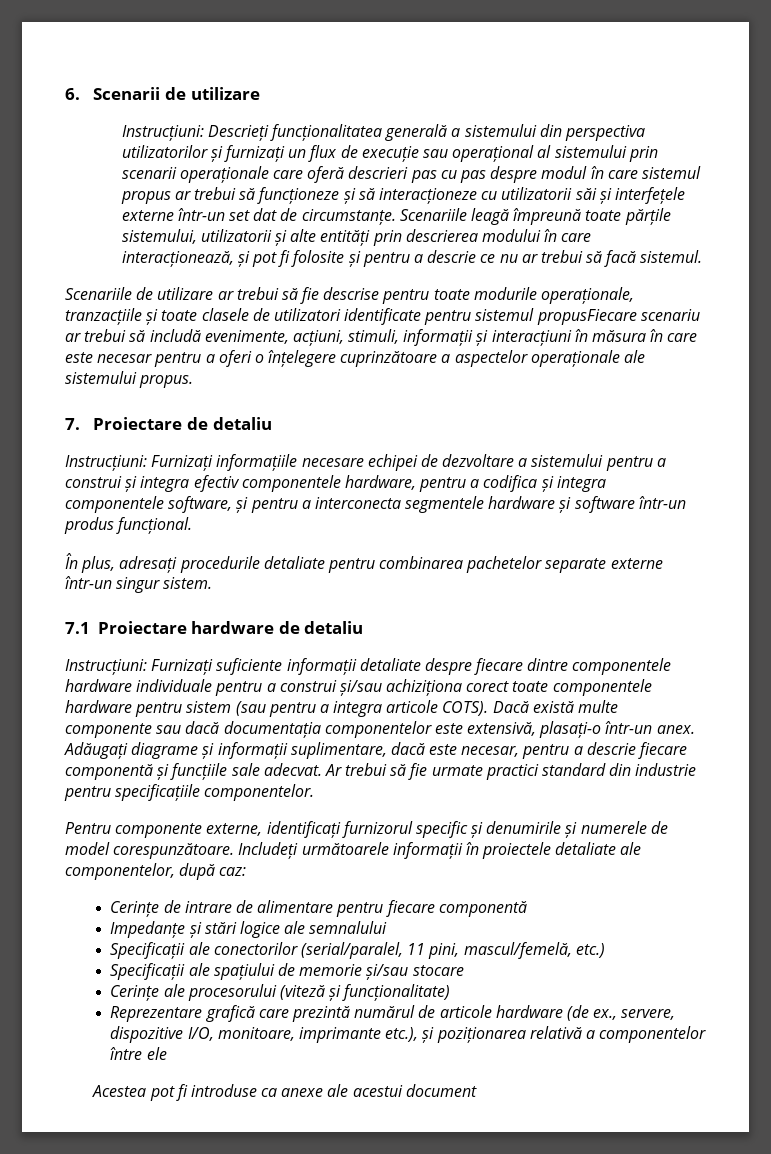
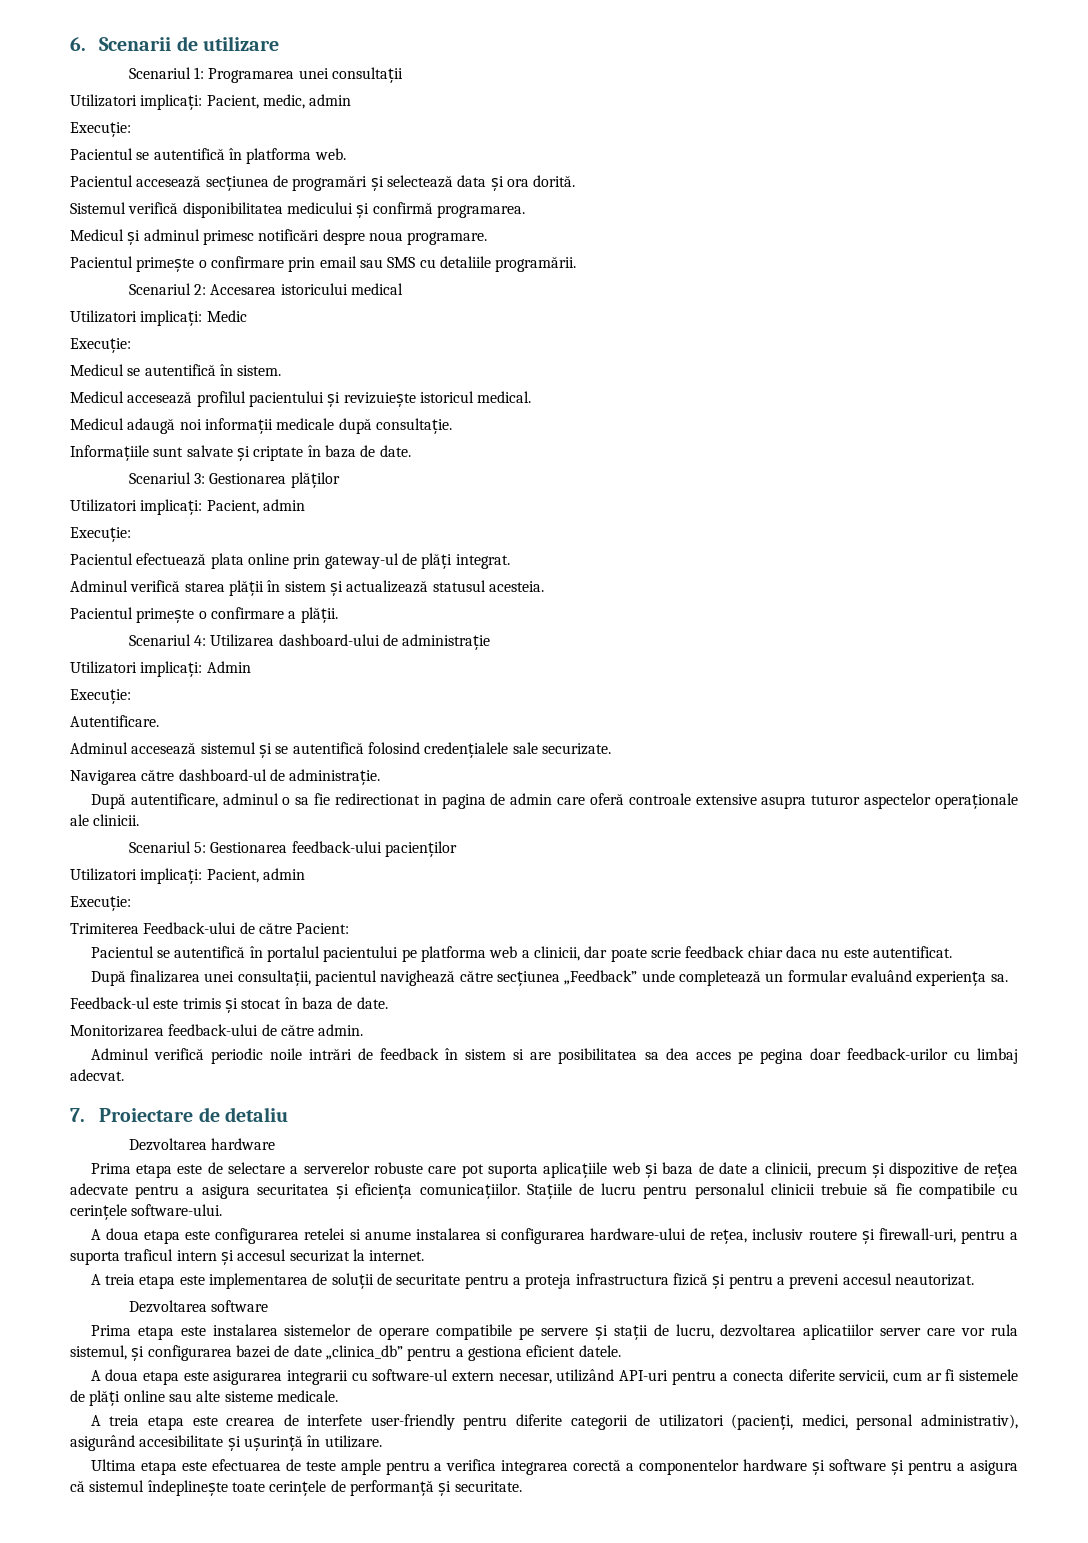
- Instrucțiuni: Descrieți funcționalitatea generală a sistemului din perspectiva utilizatorilor și furnizați un flux de execuție sau operațional al sistemului prin scenarii operaționale care oferă descrieri pas cu pas despre modul în care sistemul propus ar trebui să funcționeze și să interacționeze cu utilizatorii săi și interfețele externe într-un set dat de circumstanțe. Scenariile leagă împreună toate părțile sistemului, utilizatorii și alte entități prin descrierea modului în care interacționează, și pot fi folosite și pentru a descrie ce nu ar trebui să facă sistemul.
- Scenariile de utilizare ar trebui să fie descrise pentru toate modurile operaționale, tranzacțiile și toate clasele de utilizatori identificate pentru sistemul propusFiecare scenariu ar trebui să includă evenimente, acțiuni, stimuli, informații și interacțiuni în măsura în care este necesar pentru a oferi o înțelegere cuprinzătoare a aspectelor operaționale ale sistemului propus.
+ Scenariul 1: Programarea unei consultații
+ Utilizatori implicați: Pacient, medic, admin
+ Execuție:
+ Pacientul se autentifică în platforma web.
+ Pacientul accesează secțiunea de programări și selectează data și ora dorită.
+ Sistemul verifică disponibilitatea medicului și confirmă programarea.
+ Medicul și adminul primesc notificări despre noua programare.
+ Pacientul primește o confirmare prin email sau SMS cu detaliile programării.
+ Scenariul 2: Accesarea istoricului medical
+ Utilizatori implicați: Medic
+ Execuție:
+ Medicul se autentifică în sistem.
+ Medicul accesează profilul pacientului și revizuiește istoricul medical.
+ Medicul adaugă noi informații medicale după consultație.
+ Informațiile sunt salvate și criptate în baza de date.
+ Scenariul 3: Gestionarea plăților
+ Utilizatori implicați: Pacient, admin
+ Execuție:
+ Pacientul efectuează plata online prin gateway-ul de plăți integrat.
+ Adminul verifică starea plății în sistem și actualizează statusul acesteia.
+ Pacientul primește o confirmare a plății.
+ Scenariul 4: Utilizarea dashboard-ului de administrație
+ Utilizatori implicați: Admin
+ Execuție:
+ Autentificare.
+ Adminul accesează sistemul și se autentifică folosind credențialele sale securizate.
+ Navigarea către dashboard-ul de administrație.
+ După autentificare, adminul o sa fie redirectionat in pagina de admin care oferă controale extensive asupra tuturor aspectelor operaționale ale clinicii.
+ Scenariul 5: Gestionarea feedback-ului pacienților
+ Utilizatori implicați: Pacient, admin
+ Execuție:
+ Trimiterea Feedback-ului de către Pacient:
+ Pacientul se autentifică în portalul pacientului pe platforma web a clinicii, dar poate scrie feedback chiar daca nu este autentificat.
+ După finalizarea unei consultații, pacientul navighează către secțiunea „Feedback” unde completează un formular evaluând experiența sa.
+ Feedback-ul este trimis și stocat în baza de date.
+ Monitorizarea feedback-ului de către admin.
+ Adminul verifică periodic noile intrări de feedback în sistem si are posibilitatea sa dea acces pe pegina doar feedback-urilor cu limbaj adecvat.
  7. Proiectare de detaliu
- Instrucțiuni: Furnizați informațiile necesare echipei de dezvoltare a sistemului pentru a construi și integra efectiv componentele hardware, pentru a codifica și integra componentele software, și pentru a interconecta segmentele hardware și software într-un produs funcțional.
- În plus, adresați procedurile detaliate pentru combinarea pachetelor separate externe într-un singur sistem.
- 7.1 Proiectare hardware de detaliu
- Instrucțiuni: Furnizați suficiente informații detaliate despre fiecare dintre componentele hardware individuale pentru a construi și/sau achiziționa corect toate componentele hardware pentru sistem (sau pentru a integra articole COTS). Dacă există multe componente sau dacă documentația componentelor este extensivă, plasați-o într-un anex. Adăugați diagrame și informații suplimentare, dacă este necesar, pentru a descrie fiecare componentă și funcțiile sale adecvat. Ar trebui să fie urmate practici standard din industrie pentru specificațiile componentelor.
- Pentru componente externe, identificați furnizorul specific și denumirile și numerele de model corespunzătoare. Includeți următoarele informații în proiectele detaliate ale componentelor, după caz:
- Cerințe de intrare de alimentare pentru fiecare componentă
- Impedanțe și stări logice ale semnalului
- Specificații ale conectorilor (serial/paralel, 11 pini, mascul/femelă, etc.)
- Specificații ale spațiului de memorie și/sau stocare
- Cerințe ale procesorului (viteză și funcționalitate)
- Reprezentare grafică care prezintă numărul de articole hardware (de ex., servere, dispozitive I/O, monitoare, imprimante etc.), și poziționarea relativă a componentelor între ele
- Acestea pot fi introduse ca anexe ale acestui document
+ Dezvoltarea hardware
+ Prima etapa este de selectare a serverelor robuste care pot suporta aplicațiile web și baza de date a clinicii, precum și dispozitive de rețea adecvate pentru a asigura securitatea și eficiența comunicațiilor. Stațiile de lucru pentru personalul clinicii trebuie să fie compatibile cu cerințele software-ului.
+ A doua etapa este configurarea retelei si anume instalarea si configurarea hardware-ului de rețea, inclusiv routere și firewall-uri, pentru a suporta traficul intern și accesul securizat la internet.
+ A treia etapa este implementarea de soluții de securitate pentru a proteja infrastructura fizică și pentru a preveni accesul neautorizat.
+ Dezvoltarea software
+ Prima etapa este instalarea sistemelor de operare compatibile pe servere și stații de lucru, dezvoltarea aplicatiilor server care vor rula sistemul, și configurarea bazei de date „clinica_db” pentru a gestiona eficient datele.
+ A doua etapa este asigurarea integrarii cu software-ul extern necesar, utilizând API-uri pentru a conecta diferite servicii, cum ar fi sistemele de plăți online sau alte sisteme medicale.
+ A treia etapa este crearea de interfete user-friendly pentru diferite categorii de utilizatori (pacienți, medici, personal administrativ), asigurând accesibilitate și ușurință în utilizare.
+ Ultima etapa este efectuarea de teste ample pentru a verifica integrarea corectă a componentelor hardware și software și pentru a asigura că sistemul îndeplinește toate cerințele de performanță și securitate.

